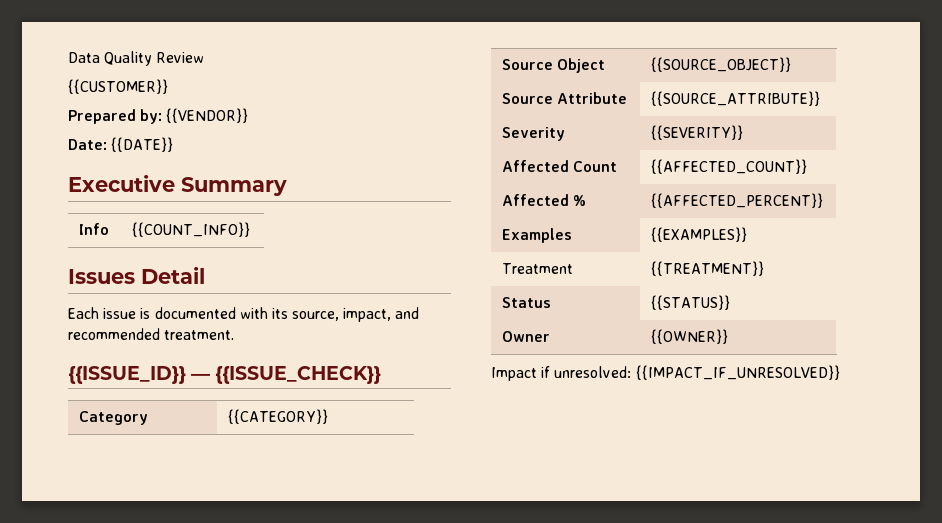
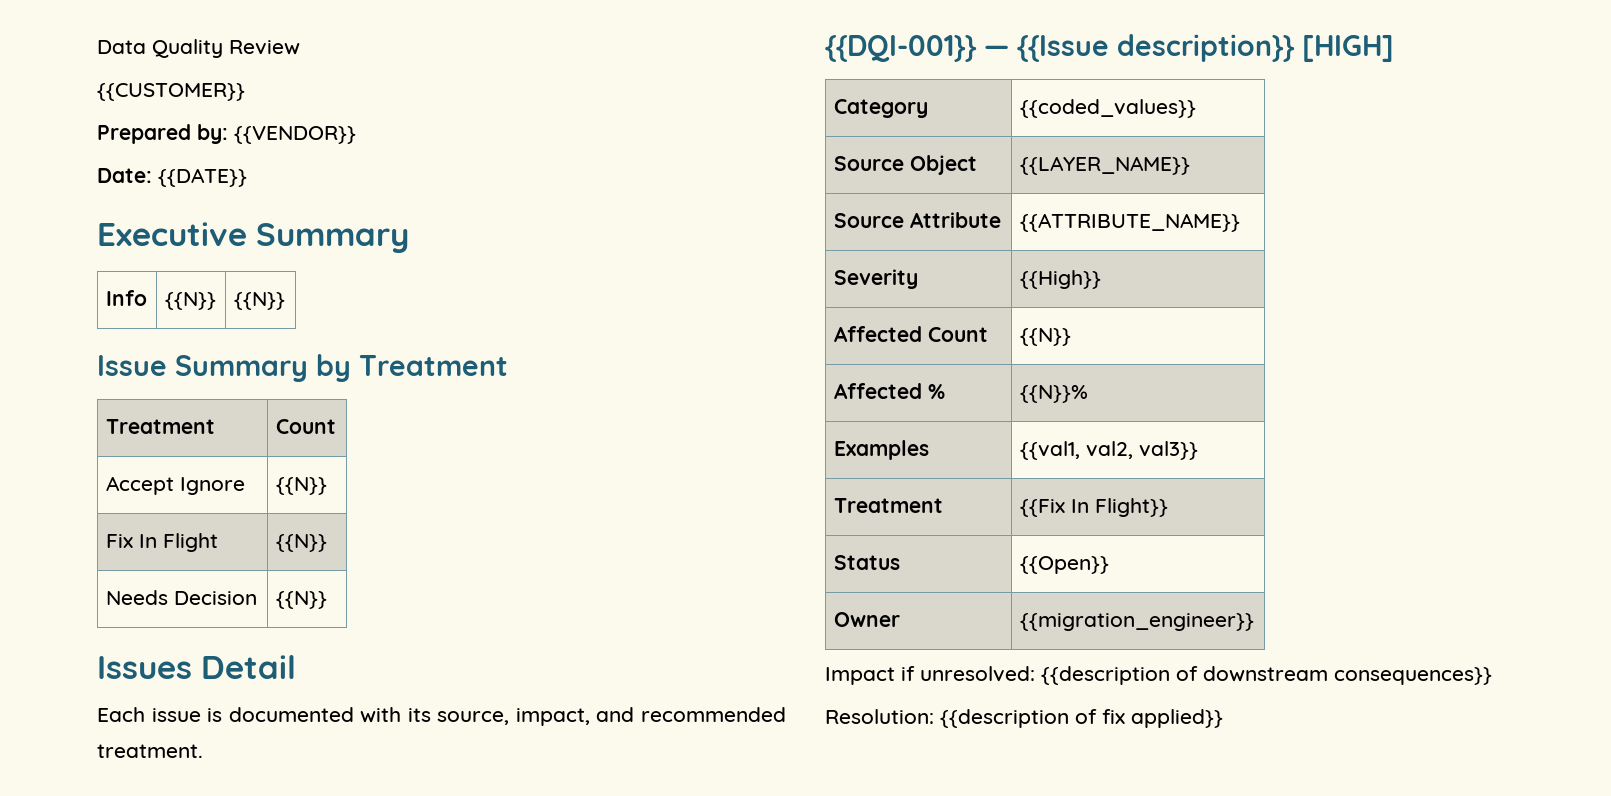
- Info | {{COUNT_INFO}}
+ Info | {{N}} | {{N}}
+ Issue Summary by Treatment
+ Treatment | Count
+ Accept Ignore | {{N}}
+ Fix In Flight | {{N}}
+ Needs Decision | {{N}}
- {{ISSUE_ID}} — {{ISSUE_CHECK}}
+ {{DQI-001}} — {{Issue description}} [HIGH]
- Category | {{CATEGORY}}
+ Category | {{coded_values}}
- Source Object | {{SOURCE_OBJECT}}
+ Source Object | {{LAYER_NAME}}
- Source Attribute | {{SOURCE_ATTRIBUTE}}
+ Source Attribute | {{ATTRIBUTE_NAME}}
- Severity | {{SEVERITY}}
+ Severity | {{High}}
- Affected Count | {{AFFECTED_COUNT}}
+ Affected Count | {{N}}
- Affected % | {{AFFECTED_PERCENT}}
+ Affected % | {{N}}%
- Examples | {{EXAMPLES}}
- Treatment | {{TREATMENT}}
+ Examples | {{val1, val2, val3}}
+ Treatment | {{Fix In Flight}}
- Status | {{STATUS}}
+ Status | {{Open}}
- Owner | {{OWNER}}
+ Owner | {{migration_engineer}}
- Impact if unresolved: {{IMPACT_IF_UNRESOLVED}}
+ Impact if unresolved: {{description of downstream consequences}}
+ Resolution: {{description of fix applied}}

